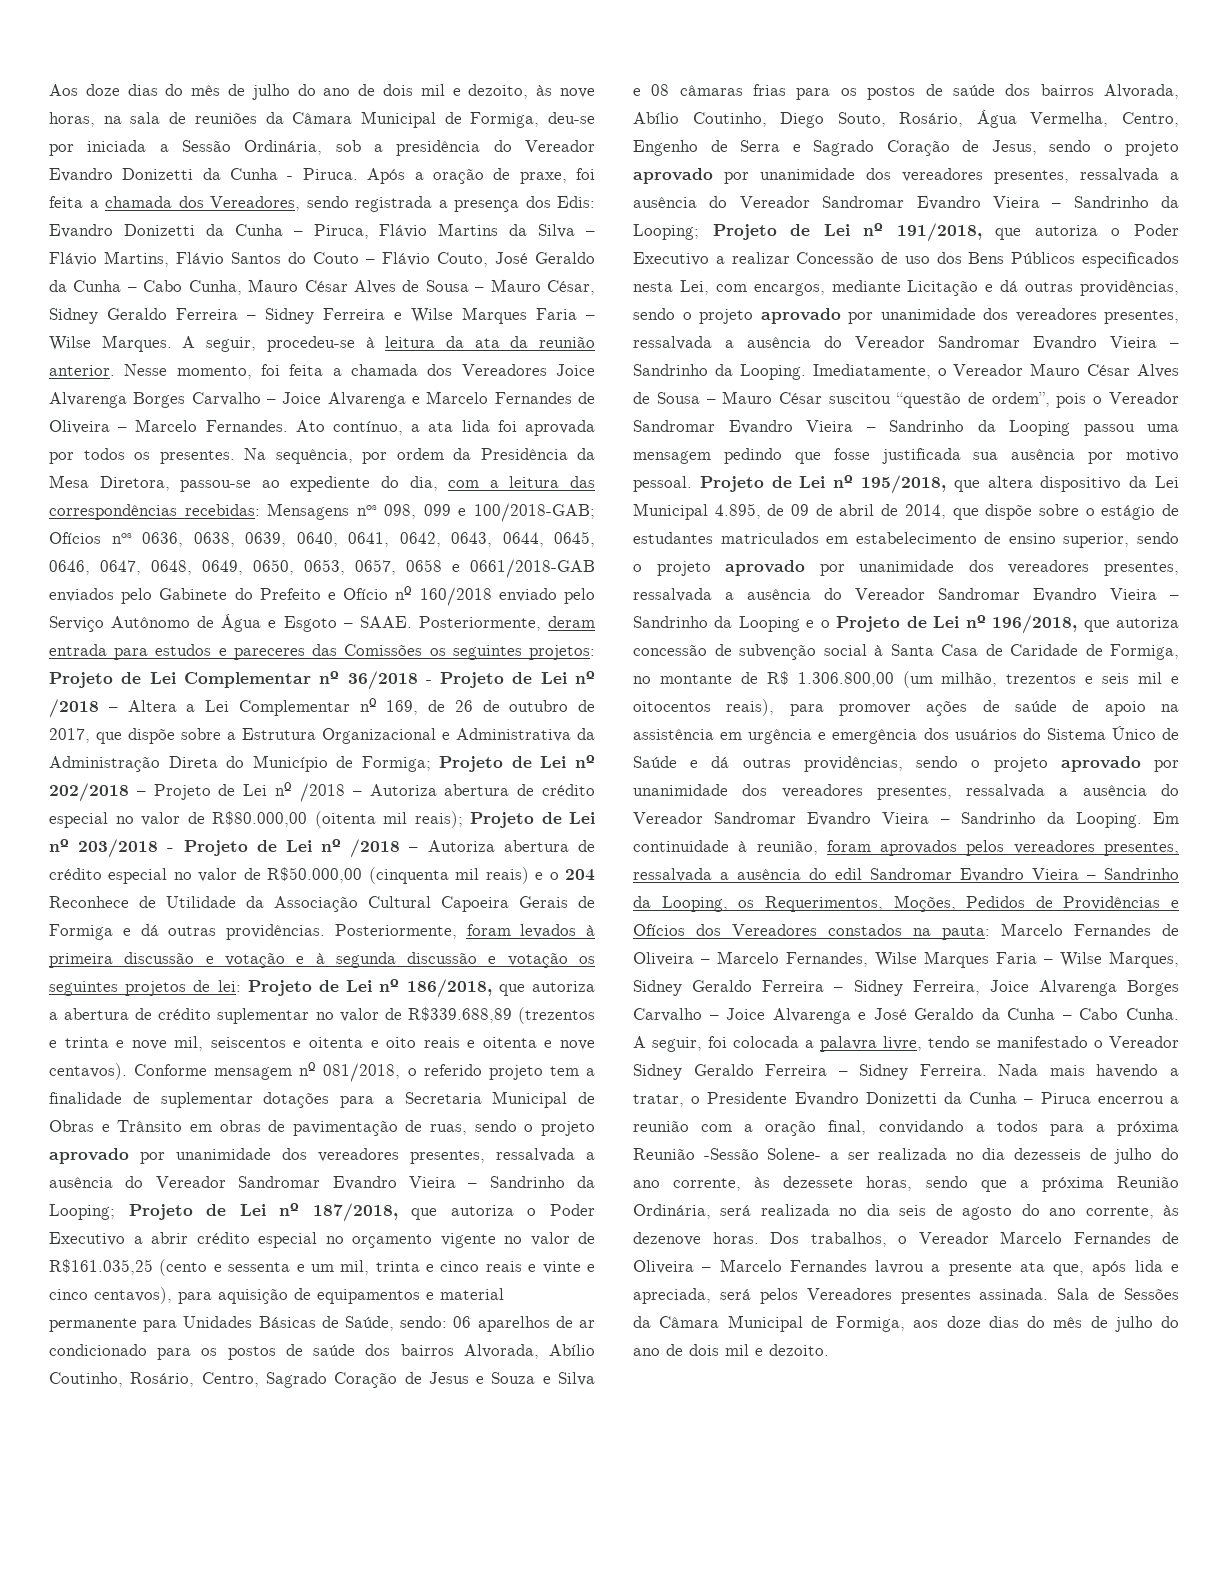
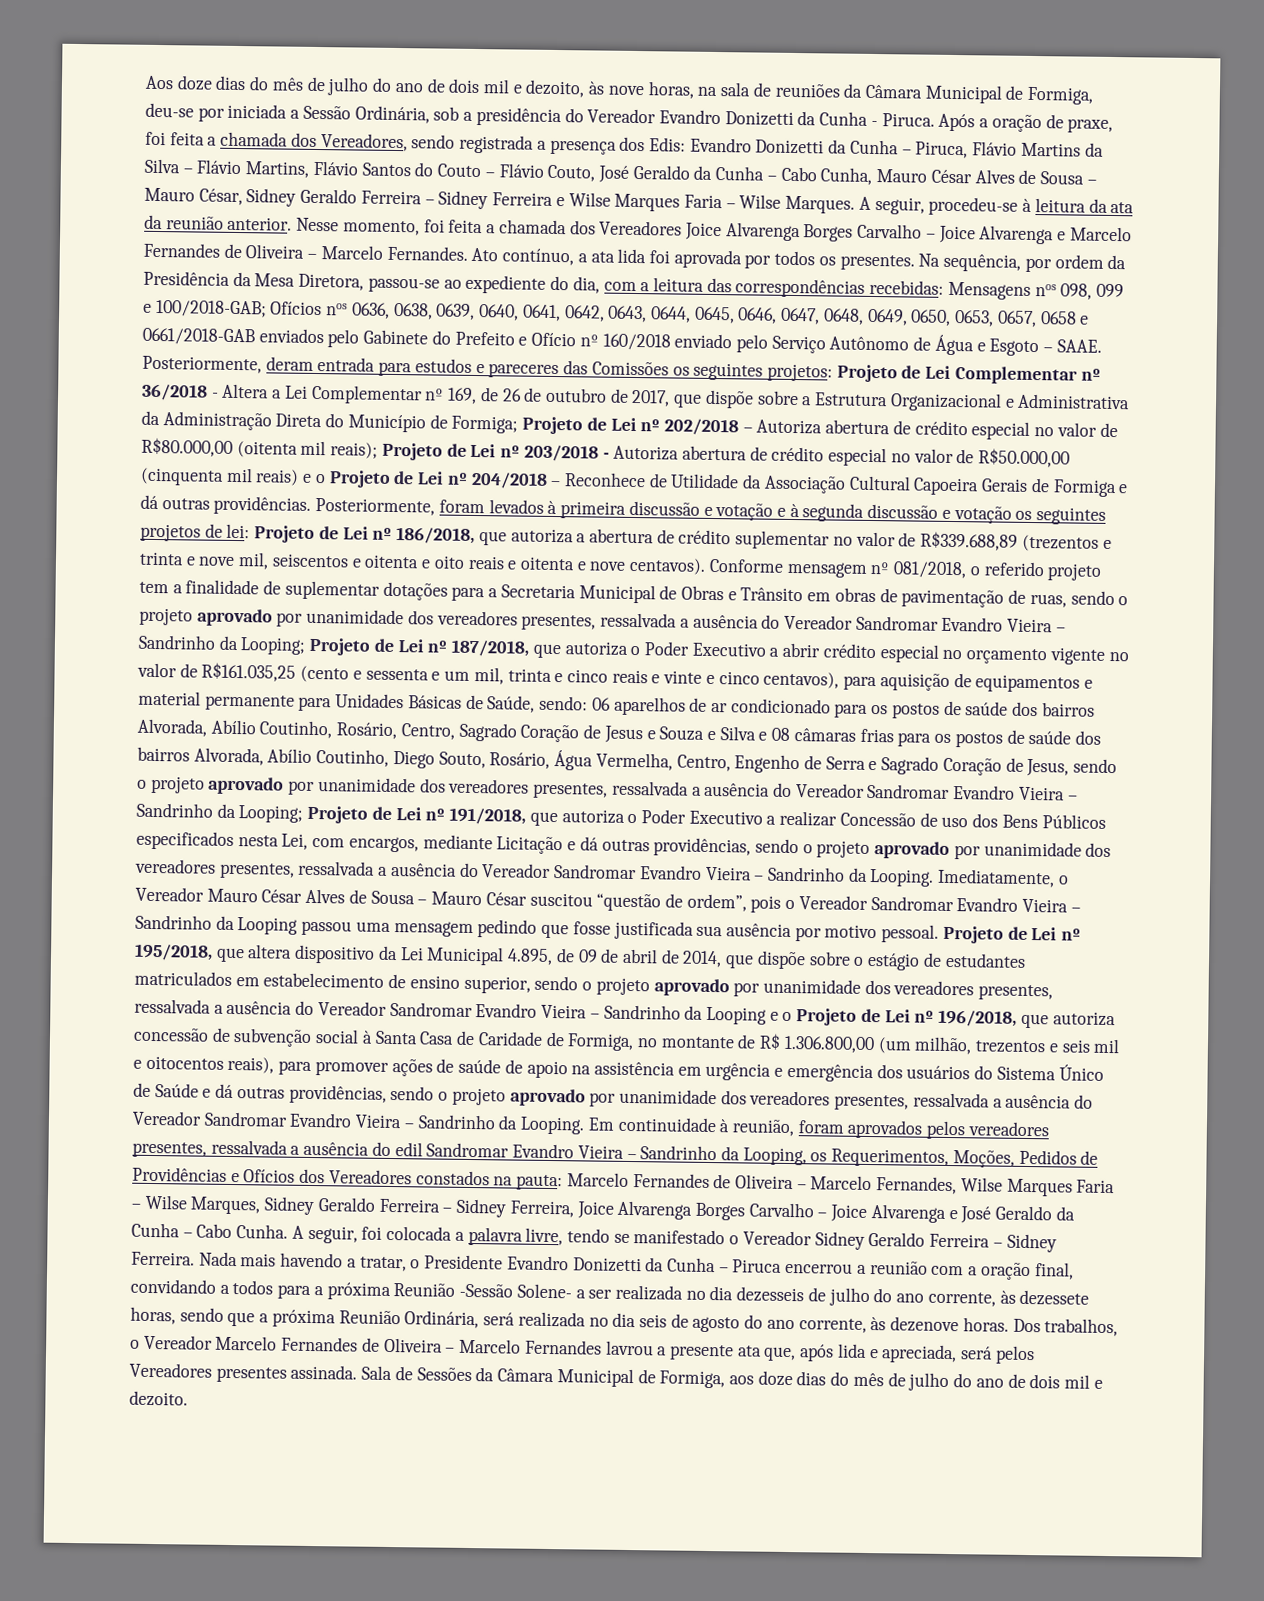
- Projeto de Lei Complementar nº 36/2018 - Projeto de Lei nº /2018 – Altera a Lei Complementar nº 169, de 26 de outubro de 2017, que dispõe sobre a Estrutura Organizacional e Administrativa da Administração Direta do Município de Formiga;
+ Projeto de Lei Complementar nº 36/2018 - Altera a Lei Complementar nº 169, de 26 de outubro de 2017, que dispõe sobre a Estrutura Organizacional e Administrativa da Administração Direta do Município de Formiga;
- Projeto de Lei nº 202/2018 – Projeto de Lei nº /2018 – Autoriza abertura de crédito especial no valor de R$80.000,00 (oitenta mil reais);
+ Projeto de Lei nº 202/2018 – Autoriza abertura de crédito especial no valor de R$80.000,00 (oitenta mil reais);
- Projeto de Lei nº 203/2018 - Projeto de Lei nº /2018 – Autoriza abertura de crédito especial no valor de R$50.000,00 (cinquenta mil reais) e o 204 Reconhece de Utilidade da Associação Cultural Capoeira Gerais de Formiga e dá outras providências.
+ Projeto de Lei nº 203/2018 - Autoriza abertura de crédito especial no valor de R$50.000,00 (cinquenta mil reais) e o Projeto de Lei nº 204/2018 – Reconhece de Utilidade da Associação Cultural Capoeira Gerais de Formiga e dá outras providências.

